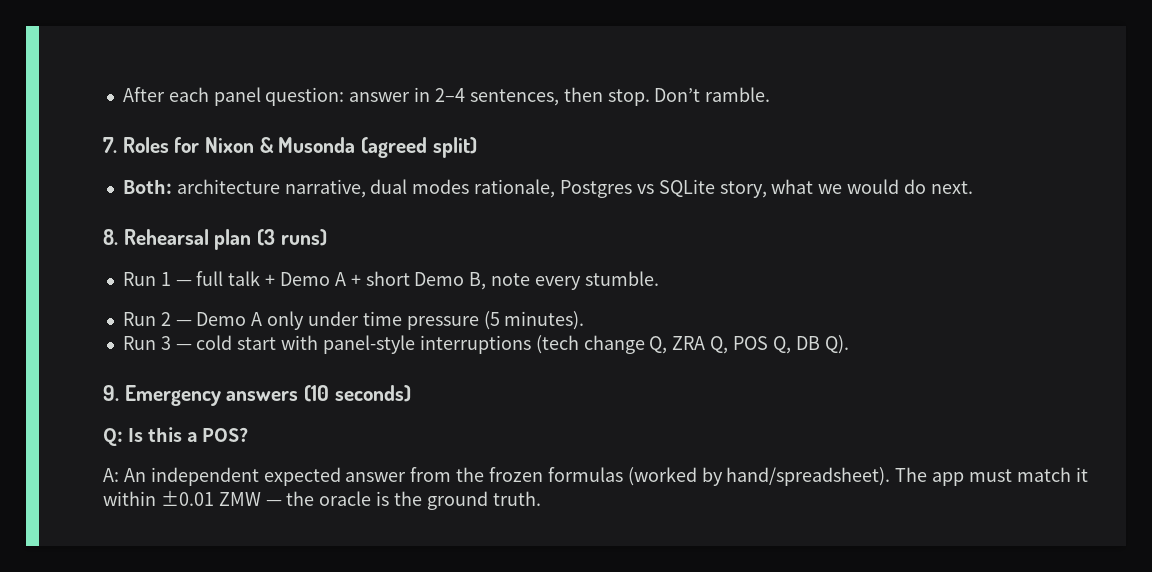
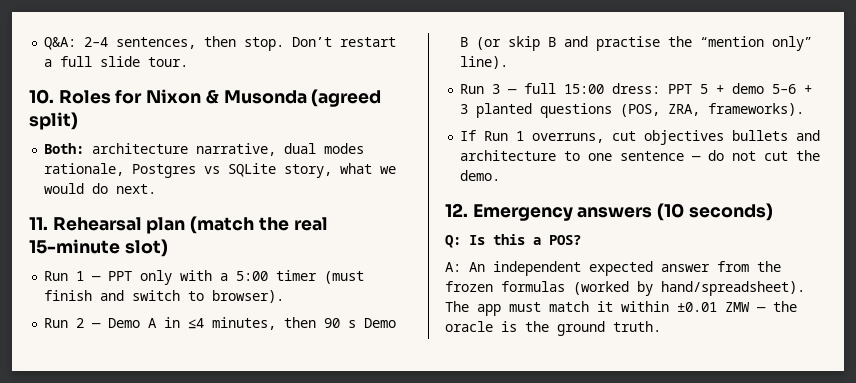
- After each panel question: answer in 2–4 sentences, then stop.
+ Q&A: 2–4 sentences, then stop.
- Don’t ramble.
- 7. Roles for Nixon & Musonda (agreed split)
+ Don’t restart a full slide tour.
+ 10. Roles for Nixon & Musonda (agreed split)
- 8. Rehearsal plan (3 runs)
- Run 1 — full talk + Demo A + short Demo B, note every stumble.
+ 11. Rehearsal plan (match the real 15-minute slot)
+ Run 1 — PPT only with a 5:00 timer (must finish and switch to browser).
- Run 2 — Demo A only under time pressure (5 minutes).
- Run 3 — cold start with panel-style interruptions (tech change Q, ZRA Q, POS Q, DB Q).
- 9. Emergency answers (10 seconds)
+ Run 2 — Demo A in ≤4 minutes, then 90 s Demo B (or skip B and practise the “mention only” line).
+ Run 3 — full 15:00 dress: PPT 5 + demo 5–6 + 3 planted questions (POS, ZRA, frameworks).
+ If Run 1 overruns, cut objectives bullets and architecture to one sentence — do not cut the demo.
+ 12. Emergency answers (10 seconds)

